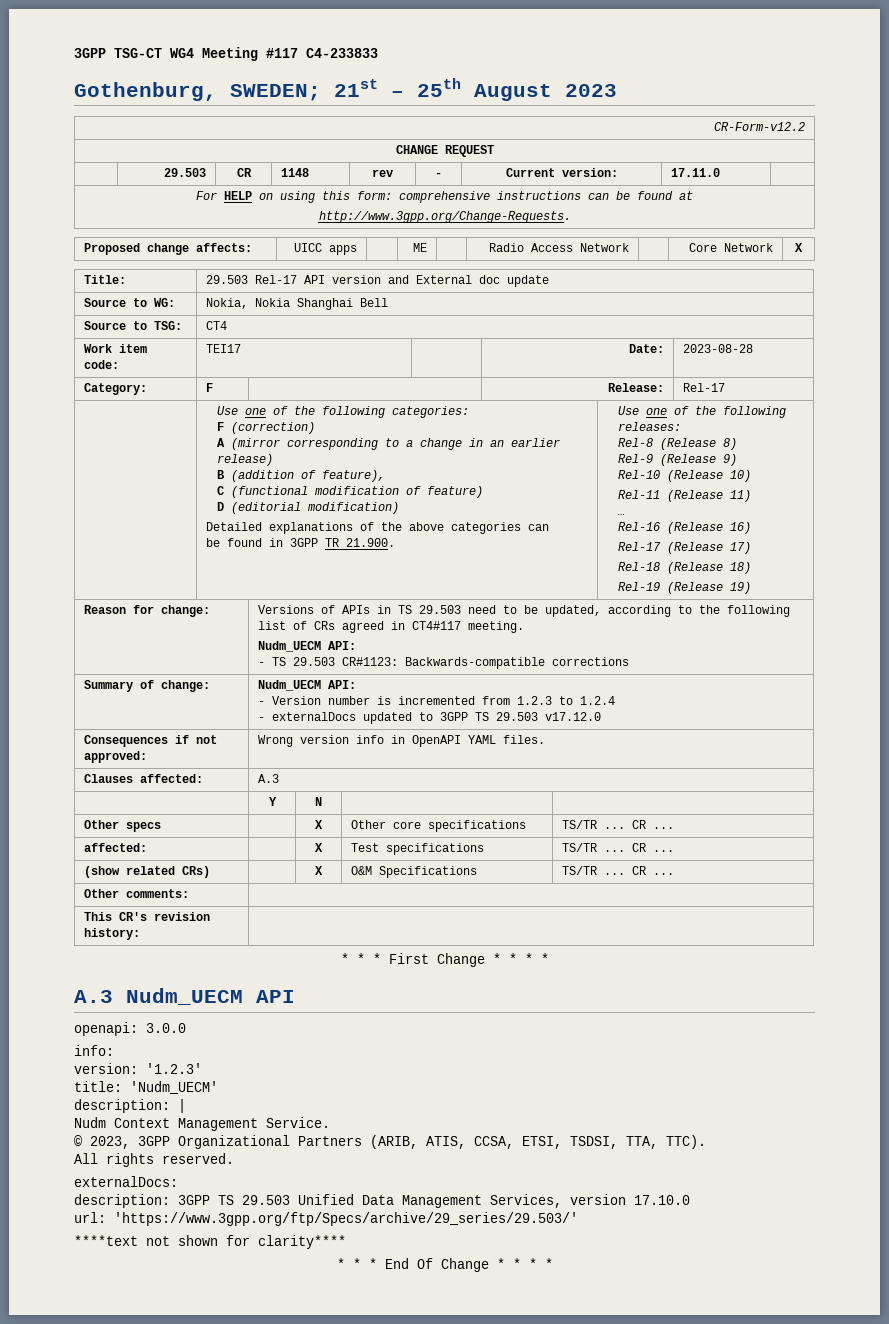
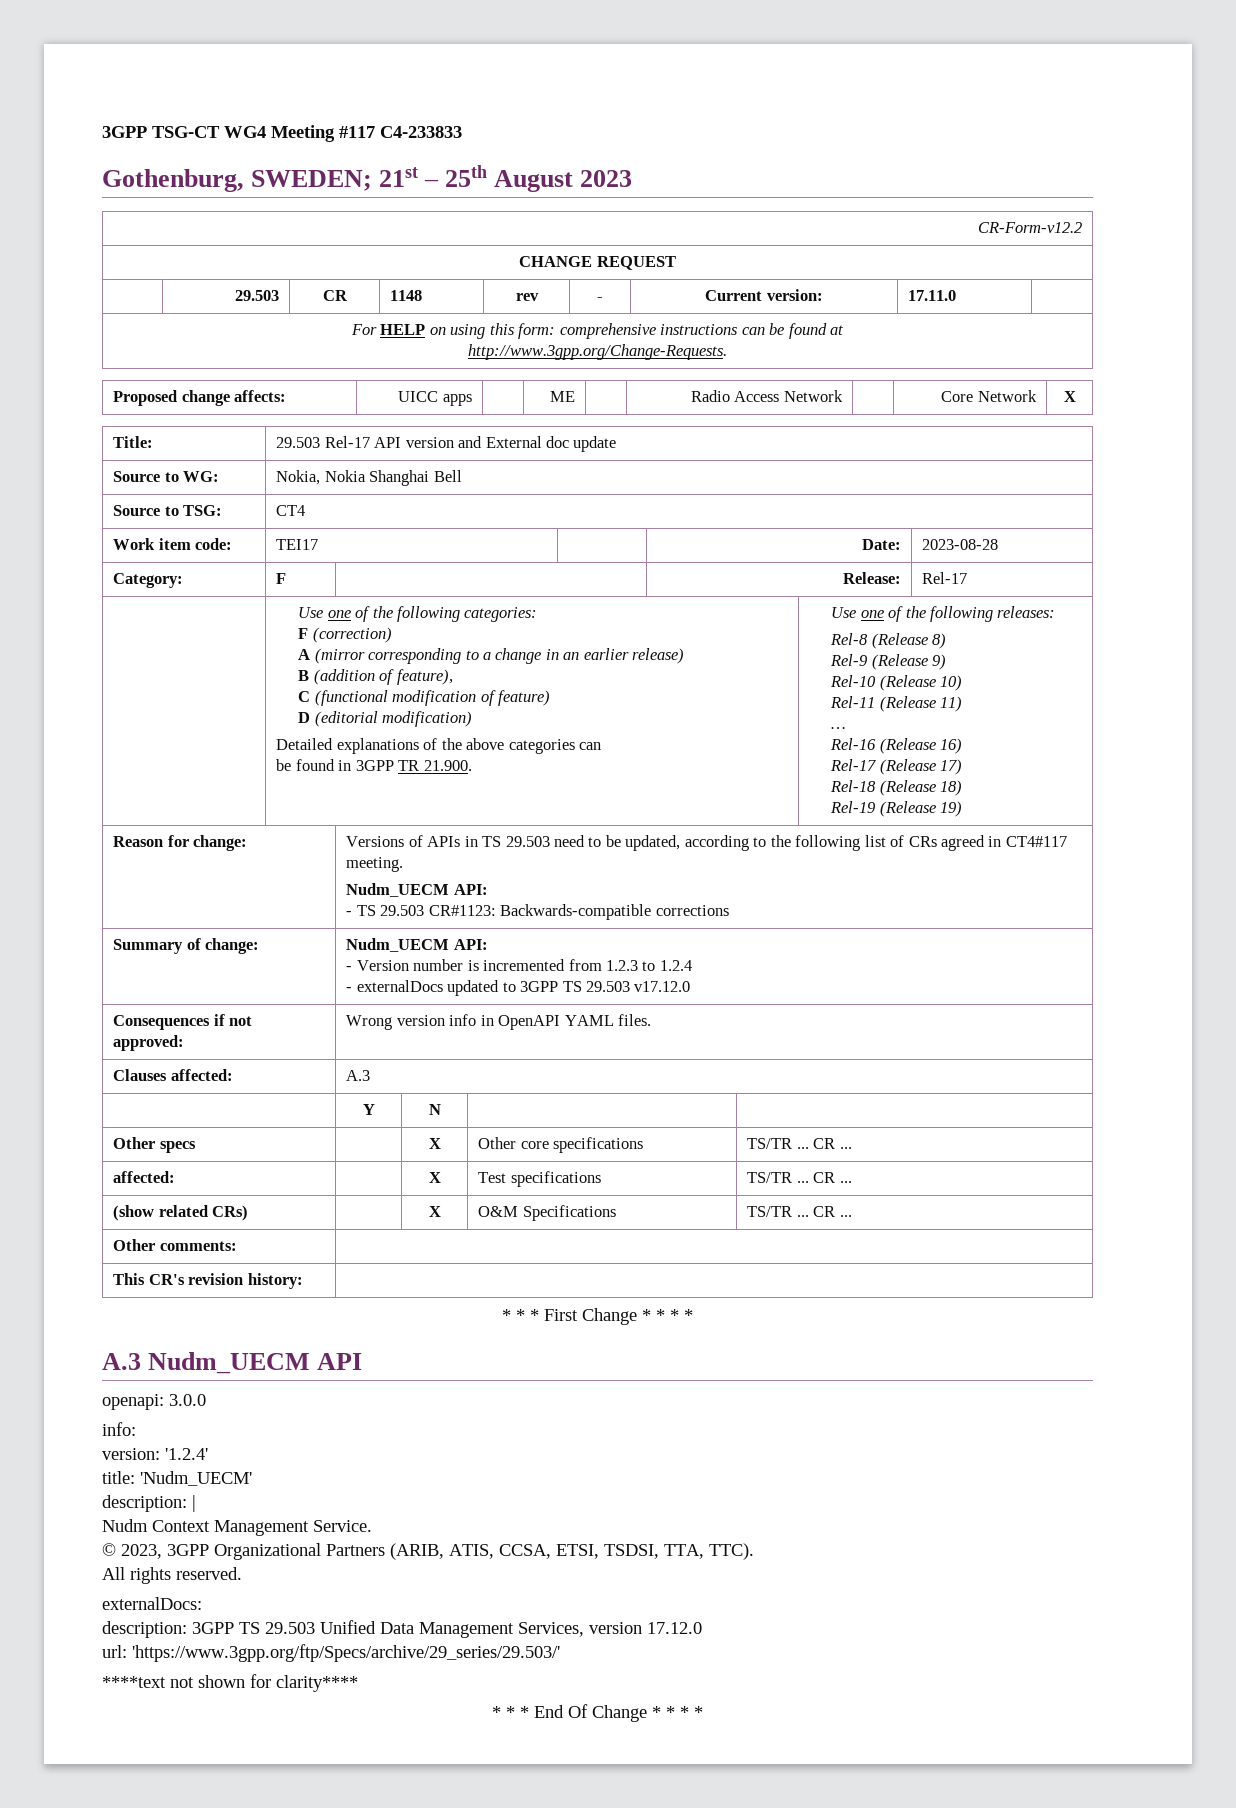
- version: '1.2.3'
+ version: '1.2.4'
- description: 3GPP TS 29.503 Unified Data Management Services, version 17.10.0
+ description: 3GPP TS 29.503 Unified Data Management Services, version 17.12.0

